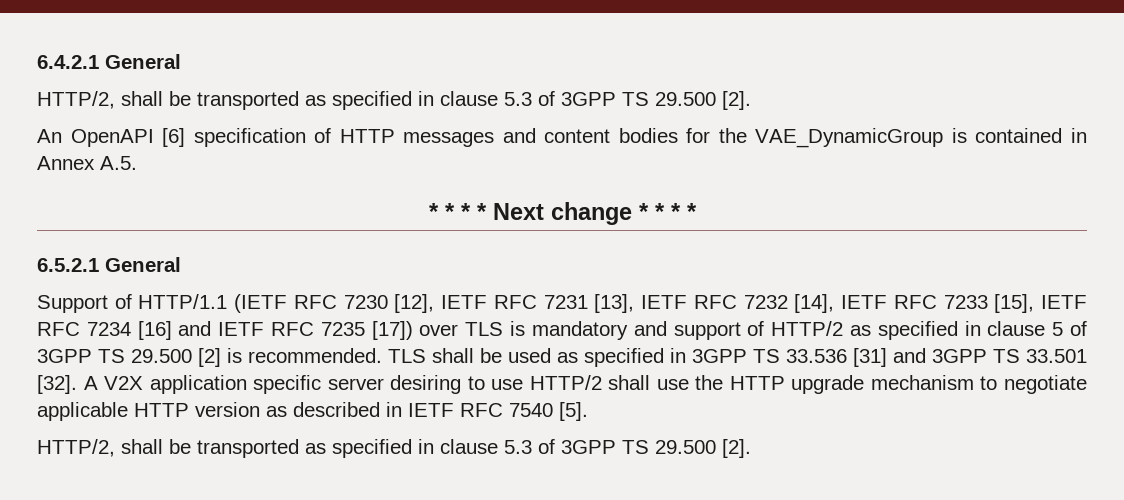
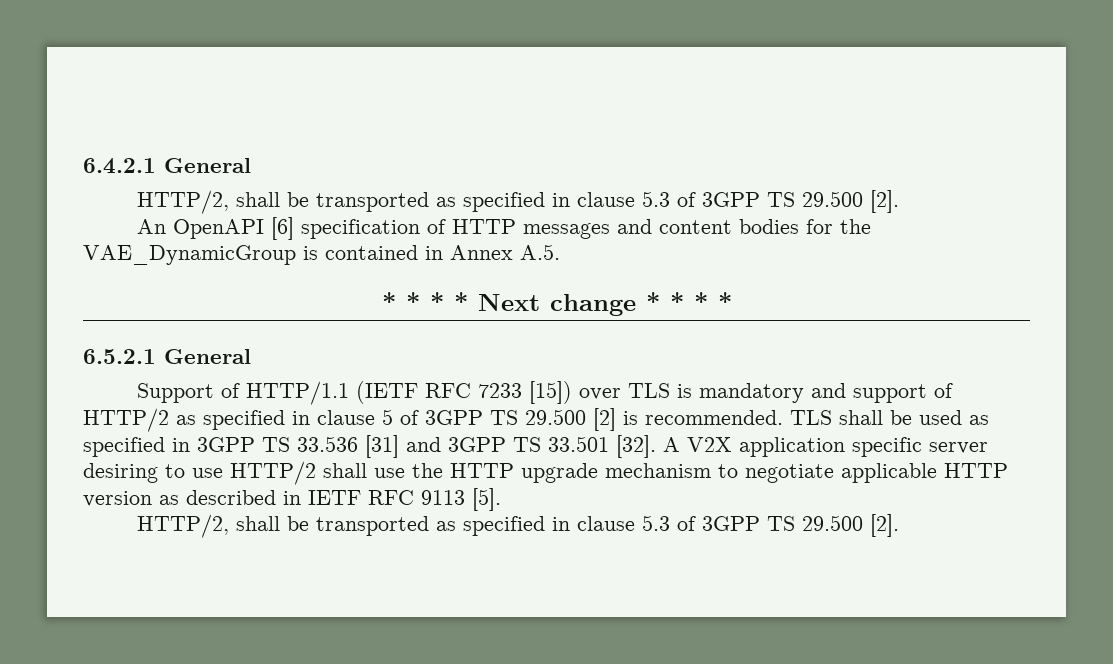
- Support of HTTP/1.1 (IETF RFC 7230 [12], IETF RFC 7231 [13], IETF RFC 7232 [14], IETF RFC 7233 [15], IETF RFC 7234 [16] and IETF RFC 7235 [17]) over TLS is mandatory and support of HTTP/2 as specified in clause 5 of 3GPP TS 29.500 [2] is recommended.
+ Support of HTTP/1.1 (IETF RFC 7233 [15]) over TLS is mandatory and support of HTTP/2 as specified in clause 5 of 3GPP TS 29.500 [2] is recommended.
- A V2X application specific server desiring to use HTTP/2 shall use the HTTP upgrade mechanism to negotiate applicable HTTP version as described in IETF RFC 7540 [5].
+ A V2X application specific server desiring to use HTTP/2 shall use the HTTP upgrade mechanism to negotiate applicable HTTP version as described in IETF RFC 9113 [5].

